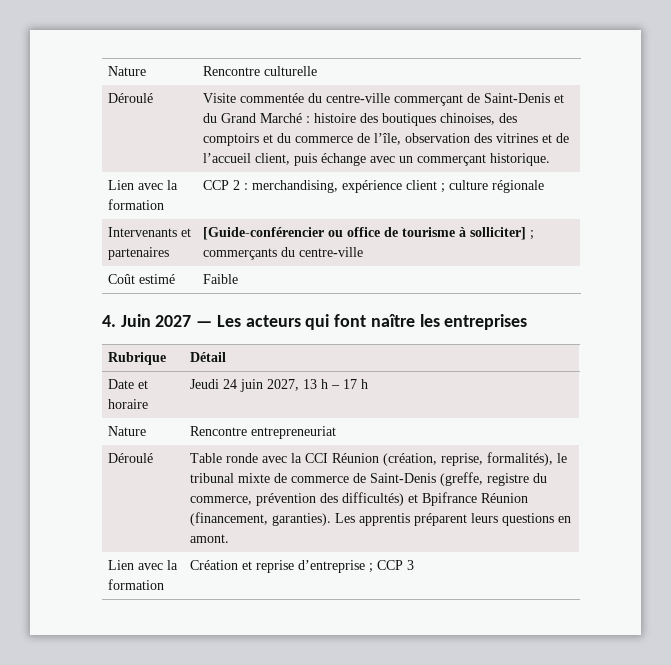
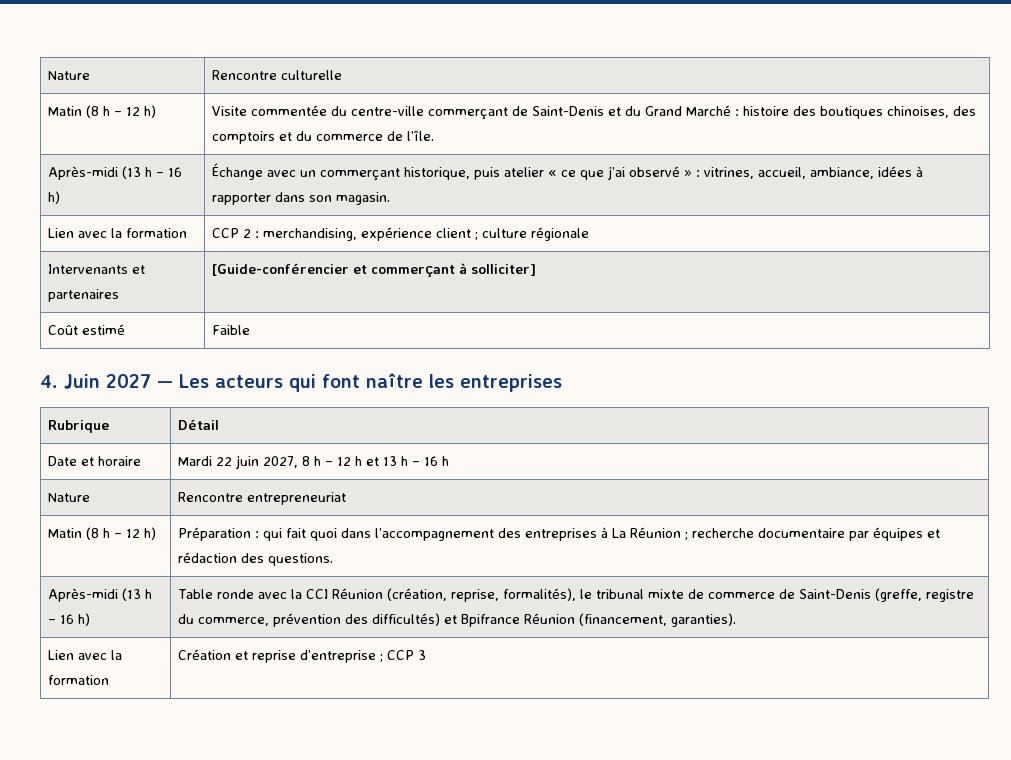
- Déroulé | Visite commentée du centre-ville commerçant de Saint-Denis et du Grand Marché : histoire des boutiques chinoises, des comptoirs et du commerce de l’île, observation des vitrines et de l’accueil client, puis échange avec un commerçant historique.
+ Matin (8 h – 12 h) | Visite commentée du centre-ville commerçant de Saint-Denis et du Grand Marché : histoire des boutiques chinoises, des comptoirs et du commerce de l’île.
+ Après-midi (13 h – 16 h) | Échange avec un commerçant historique, puis atelier « ce que j’ai observé » : vitrines, accueil, ambiance, idées à rapporter dans son magasin.
- Intervenants et partenaires | [Guide-conférencier ou office de tourisme à solliciter] ; commerçants du centre-ville
+ Intervenants et partenaires | [Guide-conférencier et commerçant à solliciter]
- Date et horaire | Jeudi 24 juin 2027, 13 h – 17 h
+ Date et horaire | Mardi 22 juin 2027, 8 h – 12 h et 13 h – 16 h
- Déroulé | Table ronde avec la CCI Réunion (création, reprise, formalités), le tribunal mixte de commerce de Saint-Denis (greffe, registre du commerce, prévention des difficultés) et Bpifrance Réunion (financement, garanties). Les apprentis préparent leurs questions en amont.
+ Matin (8 h – 12 h) | Préparation : qui fait quoi dans l’accompagnement des entreprises à La Réunion ; recherche documentaire par équipes et rédaction des questions.
+ Après-midi (13 h – 16 h) | Table ronde avec la CCI Réunion (création, reprise, formalités), le tribunal mixte de commerce de Saint-Denis (greffe, registre du commerce, prévention des difficultés) et Bpifrance Réunion (financement, garanties).

